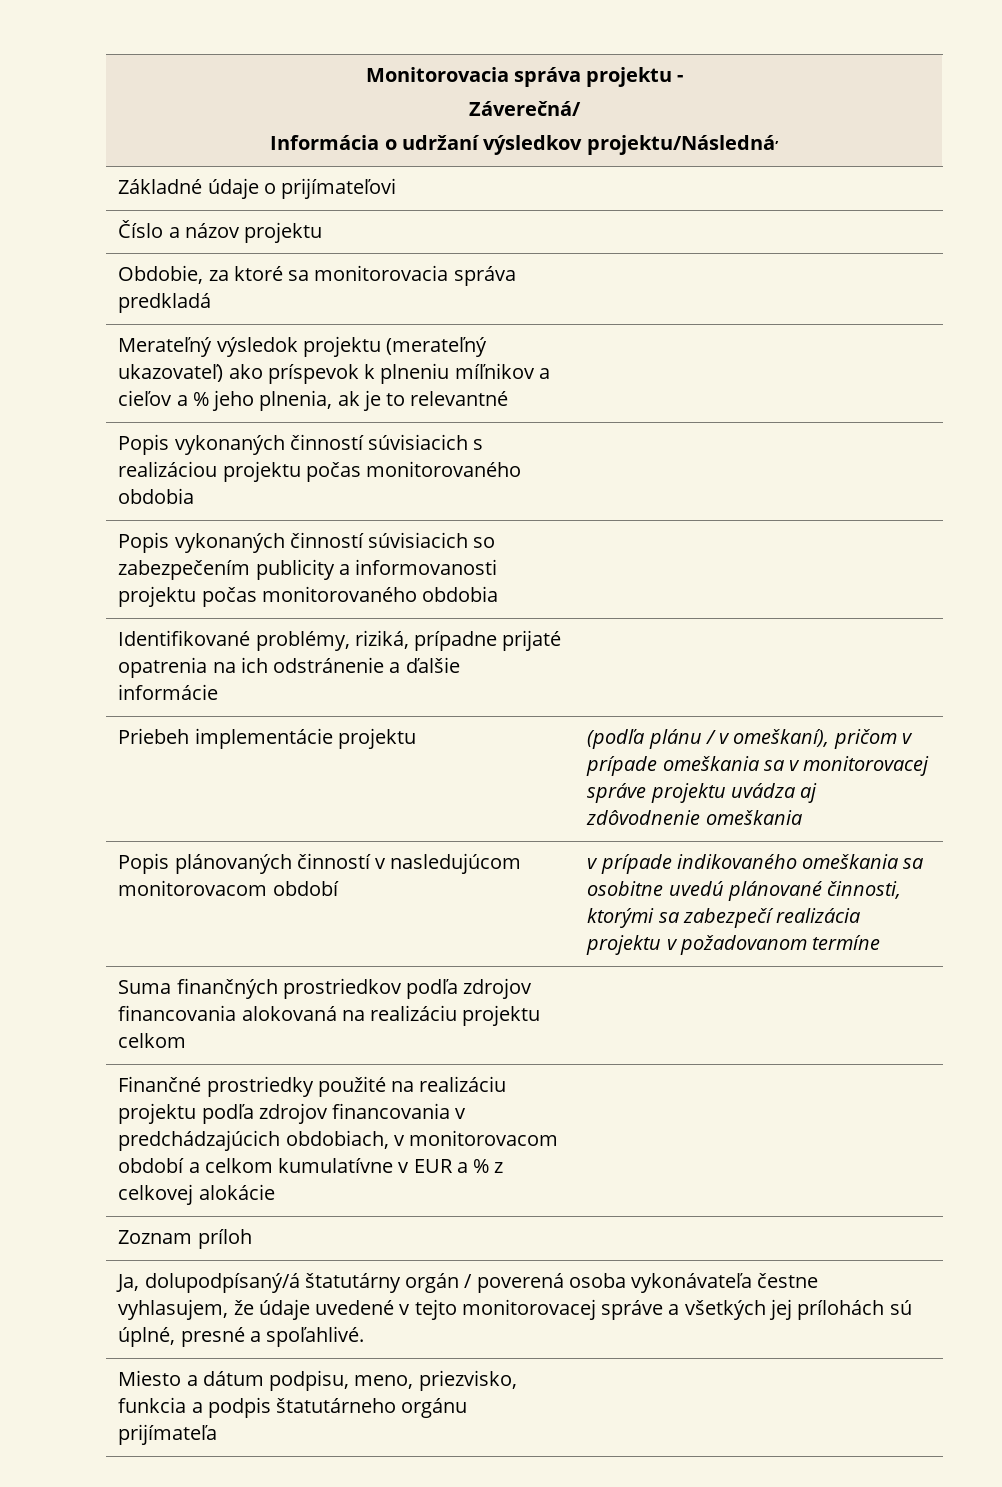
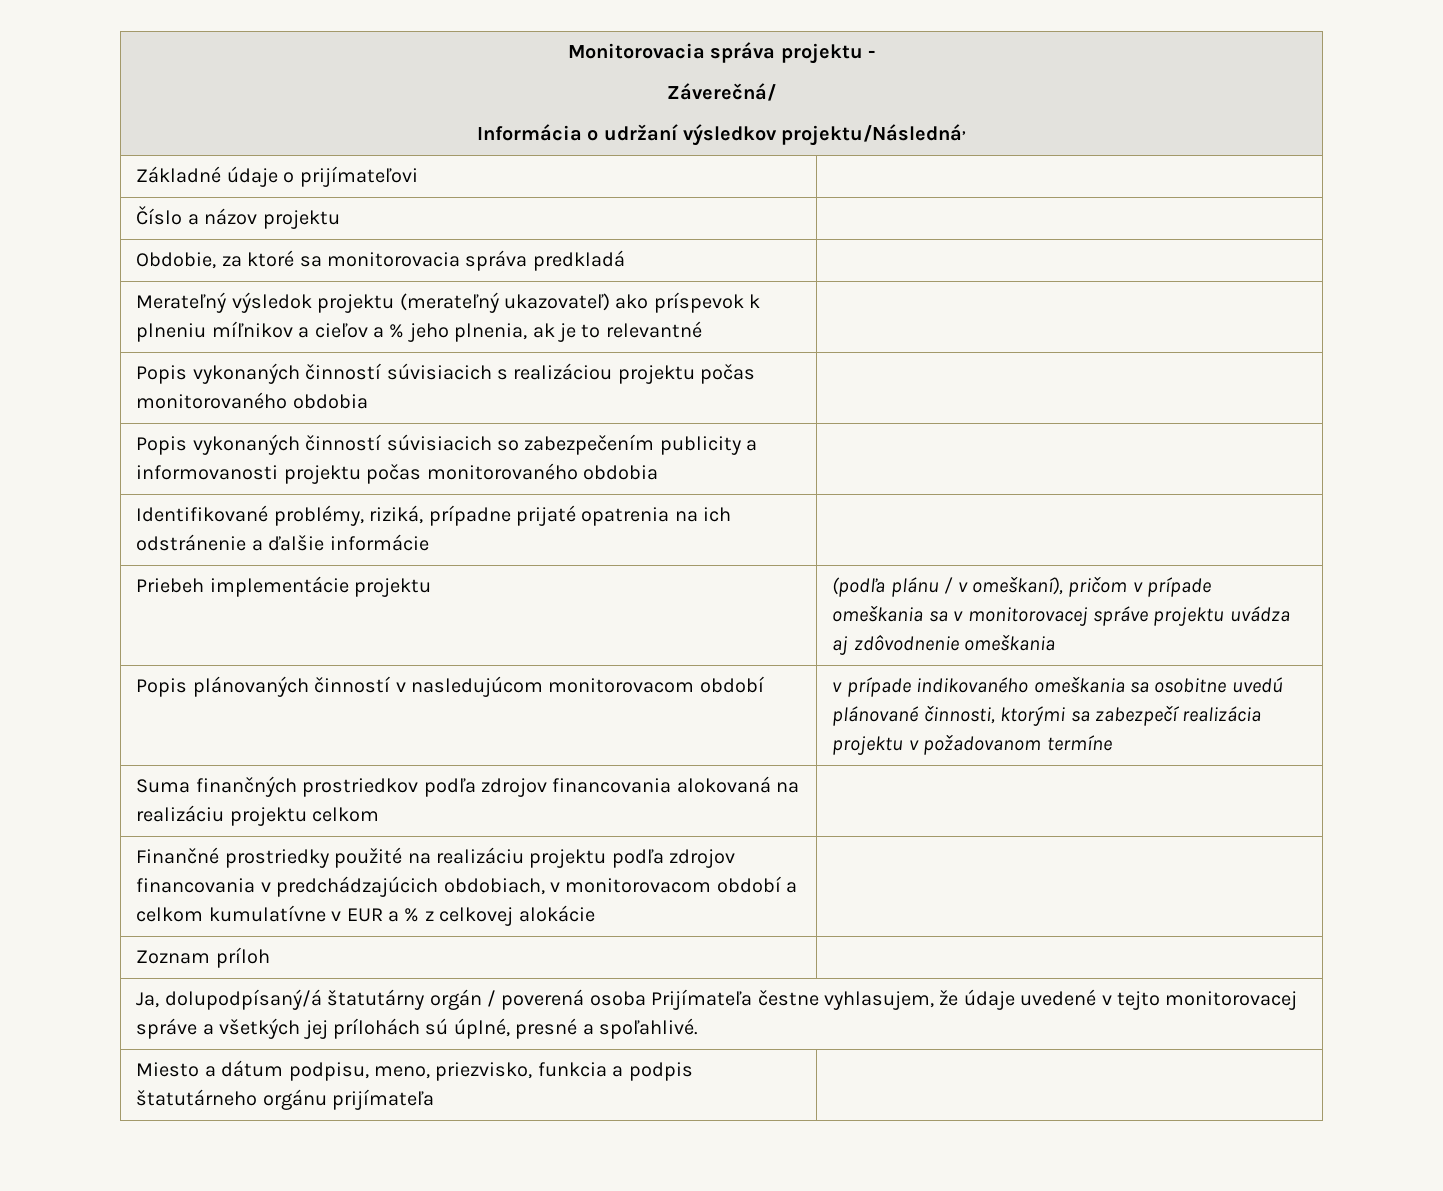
- Ja, dolupodpísaný/á štatutárny orgán / poverená osoba vykonávateľa čestne vyhlasujem, že údaje uvedené v tejto monitorovacej správe a všetkých jej prílohách sú úplné, presné a spoľahlivé.
+ Ja, dolupodpísaný/á štatutárny orgán / poverená osoba Prijímateľa čestne vyhlasujem, že údaje uvedené v tejto monitorovacej správe a všetkých jej prílohách sú úplné, presné a spoľahlivé.

